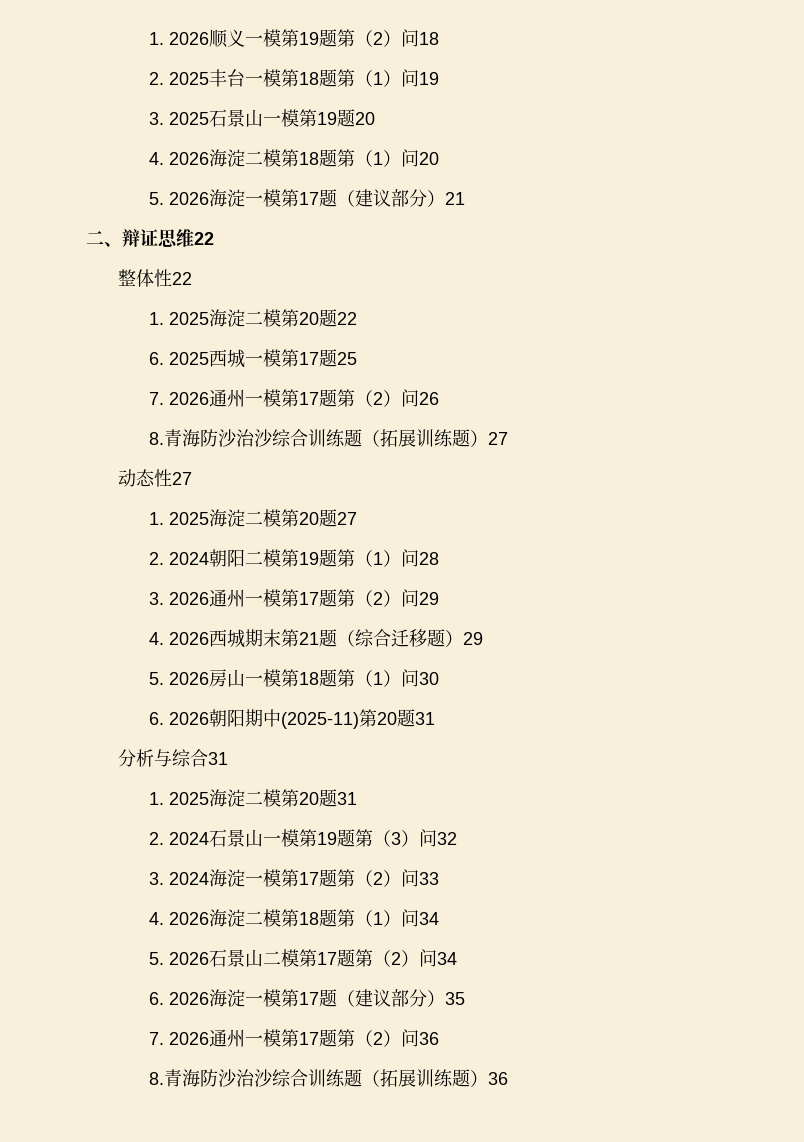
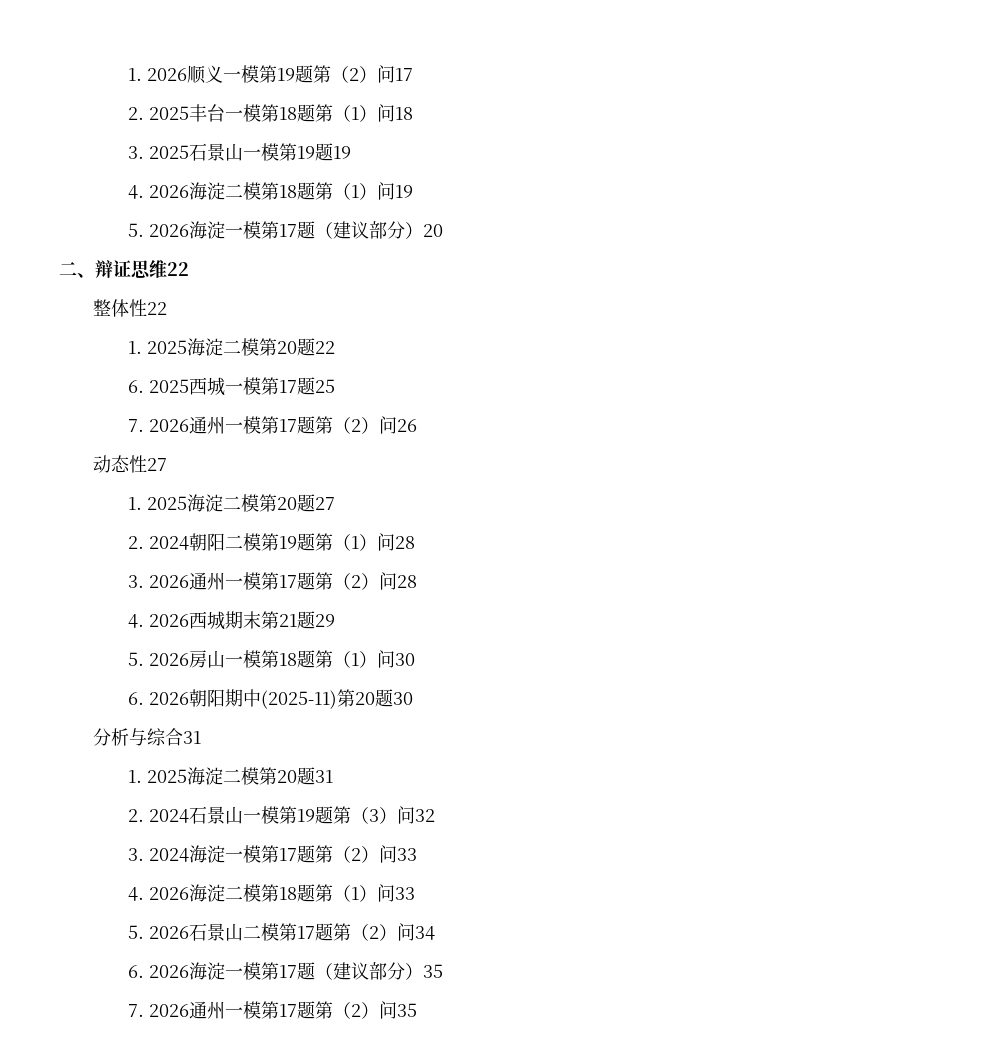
- 1. 2026顺义一模第19题第（2）问18
+ 1. 2026顺义一模第19题第（2）问17
- 2. 2025丰台一模第18题第（1）问19
+ 2. 2025丰台一模第18题第（1）问18
- 3. 2025石景山一模第19题20
- 4. 2026海淀二模第18题第（1）问20
+ 3. 2025石景山一模第19题19
+ 4. 2026海淀二模第18题第（1）问19
- 5. 2026海淀一模第17题（建议部分）21
+ 5. 2026海淀一模第17题（建议部分）20
- 8.青海防沙治沙综合训练题（拓展训练题）27
- 3. 2026通州一模第17题第（2）问29
+ 3. 2026通州一模第17题第（2）问28
- 4. 2026西城期末第21题（综合迁移题）29
+ 4. 2026西城期末第21题29
- 6. 2026朝阳期中(2025-11)第20题31
+ 6. 2026朝阳期中(2025-11)第20题30
- 4. 2026海淀二模第18题第（1）问34
+ 4. 2026海淀二模第18题第（1）问33
- 7. 2026通州一模第17题第（2）问36
- 8.青海防沙治沙综合训练题（拓展训练题）36
+ 7. 2026通州一模第17题第（2）问35

